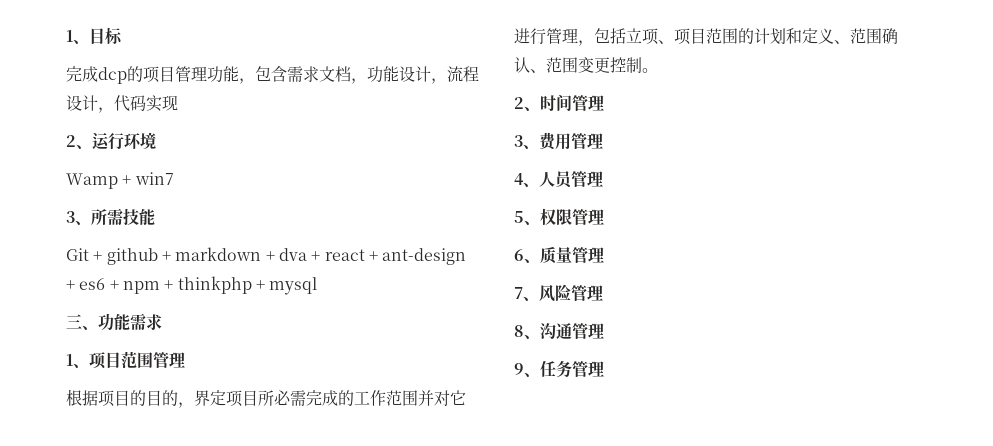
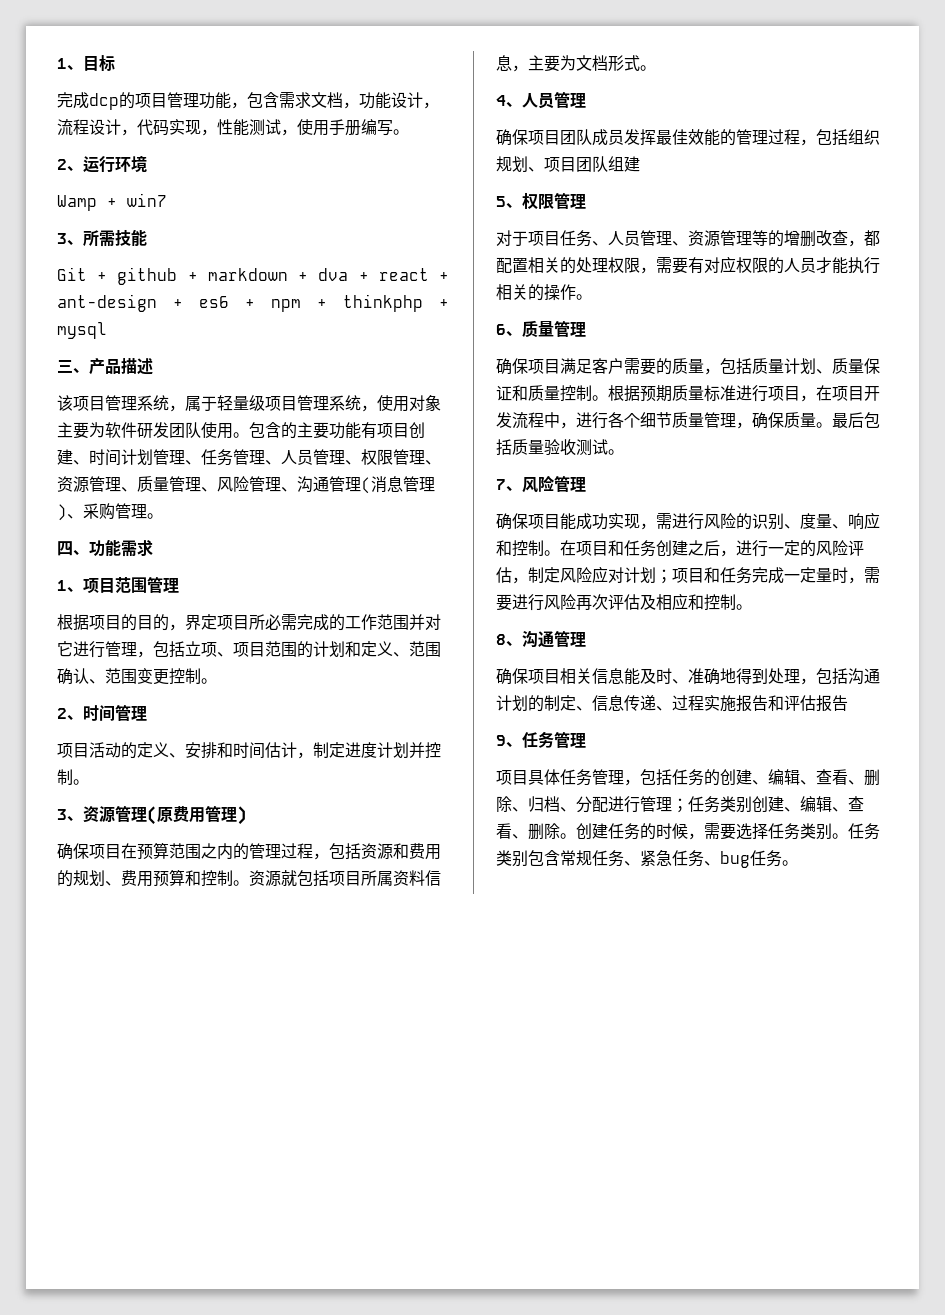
- 完成dcp的项目管理功能，包含需求文档，功能设计，流程设计，代码实现
+ 完成dcp的项目管理功能，包含需求文档，功能设计，流程设计，代码实现，性能测试，使用手册编写。
- 三、功能需求
+ 三、产品描述
+ 该项目管理系统，属于轻量级项目管理系统，使用对象主要为软件研发团队使用。包含的主要功能有项目创建、时间计划管理、任务管理、人员管理、权限管理、资源管理、质量管理、风险管理、沟通管理(消息管理)、采购管理。
+ 四、功能需求
- 3、费用管理
+ 项目活动的定义、安排和时间估计，制定进度计划并控制。
+ 3、资源管理(原费用管理)
+ 确保项目在预算范围之内的管理过程，包括资源和费用的规划、费用预算和控制。资源就包括项目所属资料信息，主要为文档形式。
  4、人员管理
+ 确保项目团队成员发挥最佳效能的管理过程，包括组织规划、项目团队组建
  5、权限管理
+ 对于项目任务、人员管理、资源管理等的增删改查，都配置相关的处理权限，需要有对应权限的人员才能执行相关的操作。
  6、质量管理
+ 确保项目满足客户需要的质量，包括质量计划、质量保证和质量控制。根据预期质量标准进行项目，在项目开发流程中，进行各个细节质量管理，确保质量。最后包括质量验收测试。
  7、风险管理
+ 确保项目能成功实现，需进行风险的识别、度量、响应和控制。在项目和任务创建之后，进行一定的风险评估，制定风险应对计划；项目和任务完成一定量时，需要进行风险再次评估及相应和控制。
  8、沟通管理
+ 确保项目相关信息能及时、准确地得到处理，包括沟通计划的制定、信息传递、过程实施报告和评估报告
  9、任务管理
+ 项目具体任务管理，包括任务的创建、编辑、查看、删除、归档、分配进行管理；任务类别创建、编辑、查看、删除。创建任务的时候，需要选择任务类别。任务类别包含常规任务、紧急任务、bug任务。

